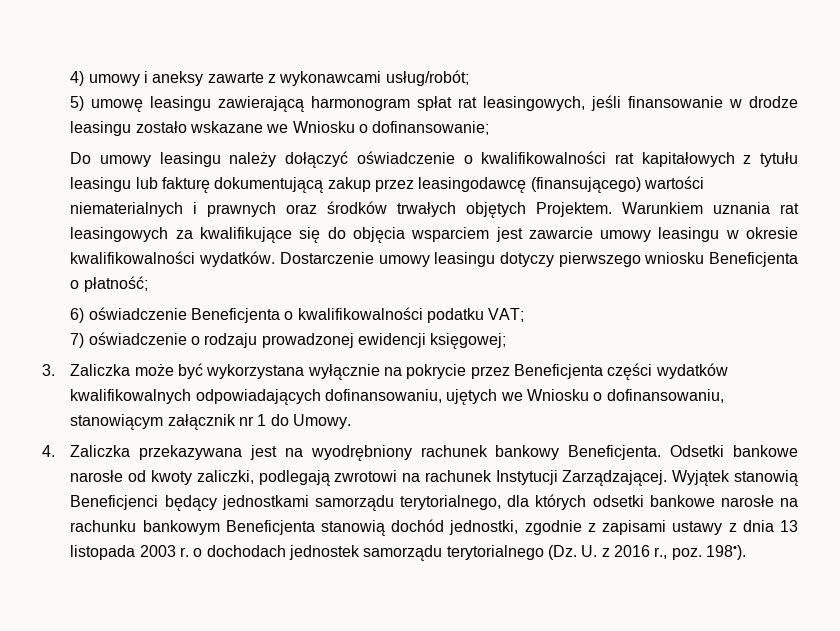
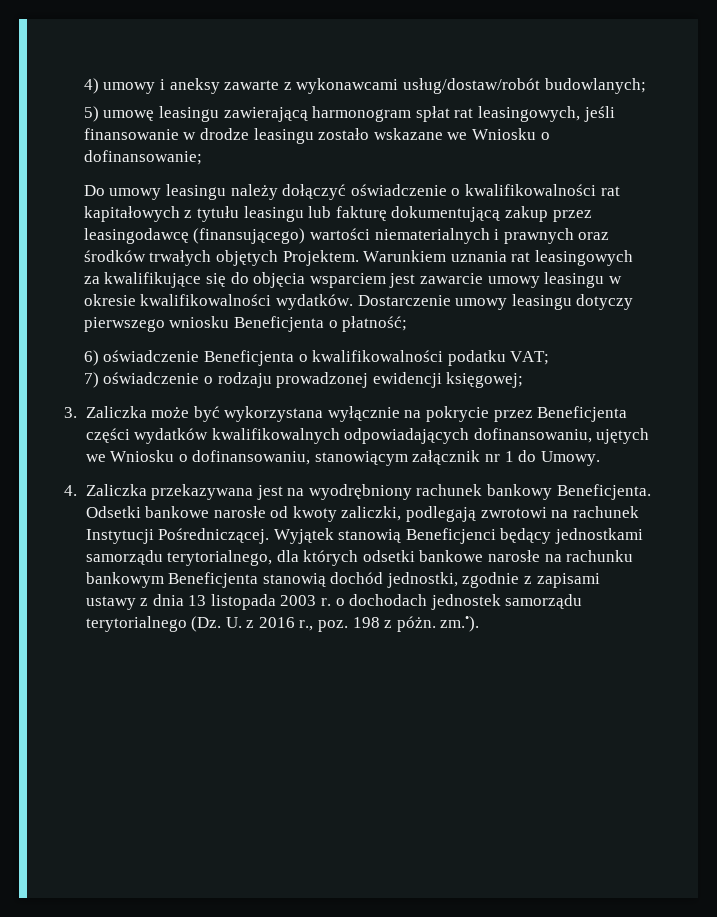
- 4) umowy i aneksy zawarte z wykonawcami usług/robót;
+ 4) umowy i aneksy zawarte z wykonawcami usług/dostaw/robót budowlanych;
- Odsetki bankowe narosłe od kwoty zaliczki, podlegają zwrotowi na rachunek Instytucji Zarządzającej.
+ Odsetki bankowe narosłe od kwoty zaliczki, podlegają zwrotowi na rachunek Instytucji Pośredniczącej.
- Wyjątek stanowią Beneficjenci będący jednostkami samorządu terytorialnego, dla których odsetki bankowe narosłe na rachunku bankowym Beneficjenta stanowią dochód jednostki, zgodnie z zapisami ustawy z dnia 13 listopada 2003 r. o dochodach jednostek samorządu terytorialnego (Dz. U. z 2016 r., poz. 198•).
+ Wyjątek stanowią Beneficjenci będący jednostkami samorządu terytorialnego, dla których odsetki bankowe narosłe na rachunku bankowym Beneficjenta stanowią dochód jednostki, zgodnie z zapisami ustawy z dnia 13 listopada 2003 r. o dochodach jednostek samorządu terytorialnego (Dz. U. z 2016 r., poz. 198 z póżn. zm.•).

